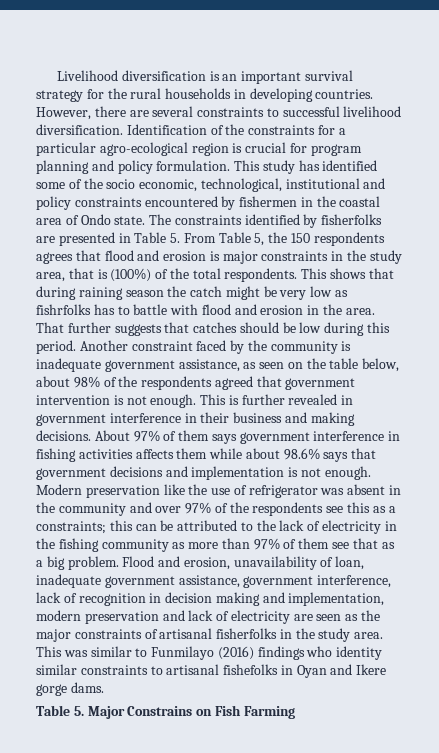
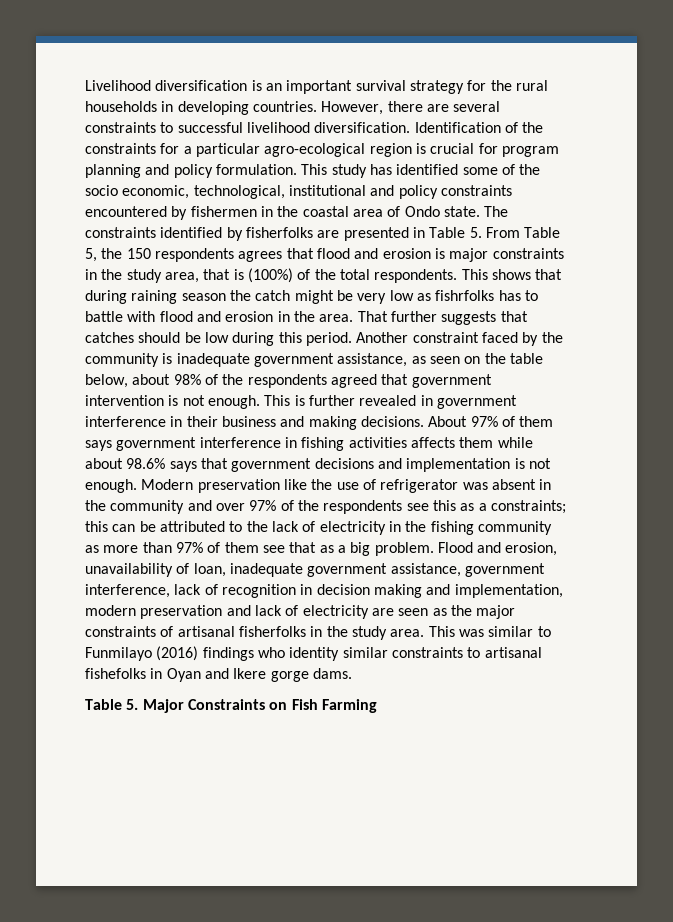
- Table 5. Major Constrains on Fish Farming
+ Table 5. Major Constraints on Fish Farming

